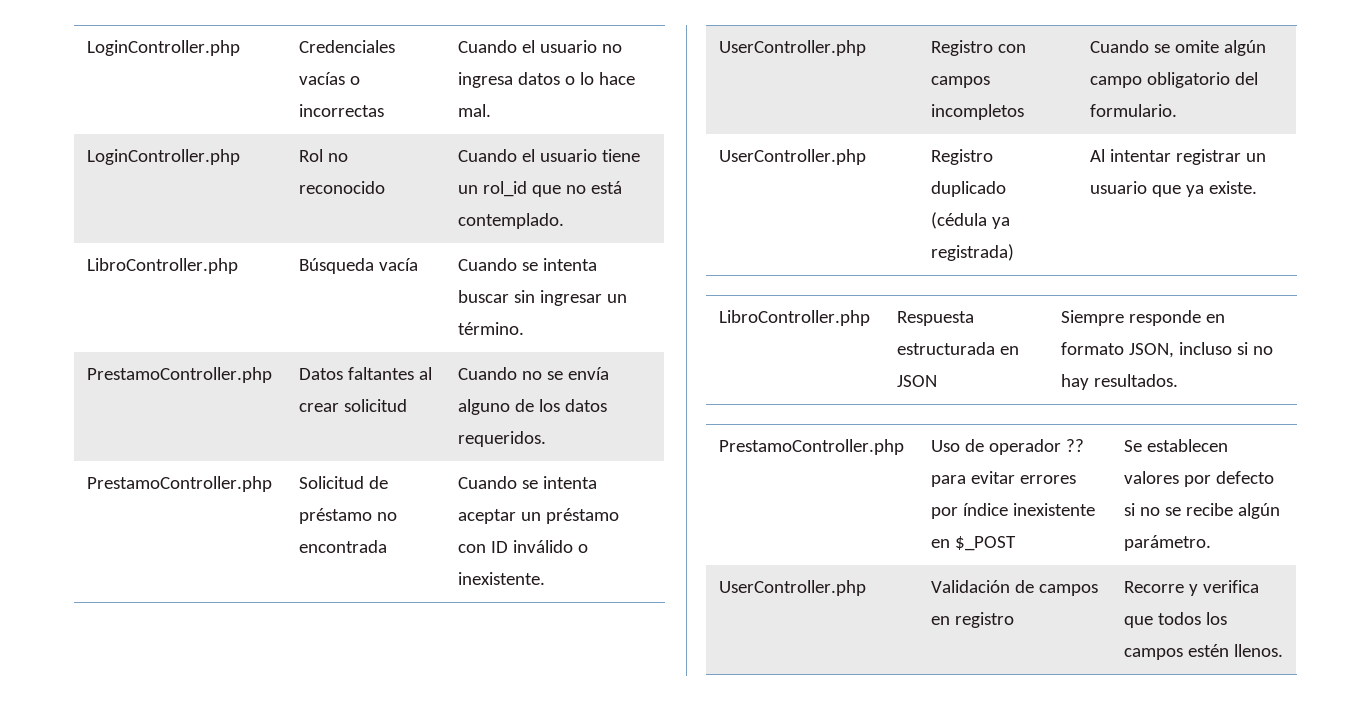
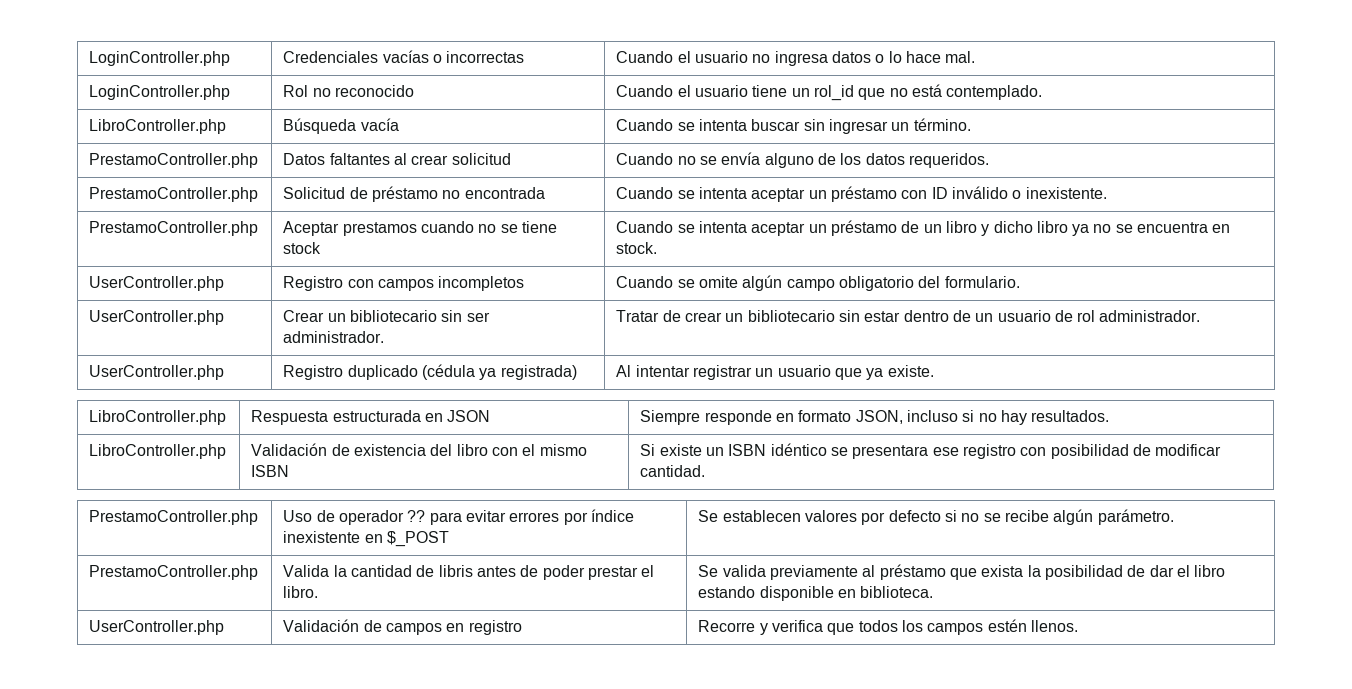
+ PrestamoController.php | Aceptar prestamos cuando no se tiene stock | Cuando se intenta aceptar un préstamo de un libro y dicho libro ya no se encuentra en stock.
+ UserController.php | Crear un bibliotecario sin ser administrador. | Tratar de crear un bibliotecario sin estar dentro de un usuario de rol administrador.
+ LibroController.php | Validación de existencia del libro con el mismo ISBN | Si existe un ISBN idéntico se presentara ese registro con posibilidad de modificar cantidad.
+ PrestamoController.php | Valida la cantidad de libris antes de poder prestar el libro. | Se valida previamente al préstamo que exista la posibilidad de dar el libro estando disponible en biblioteca.

